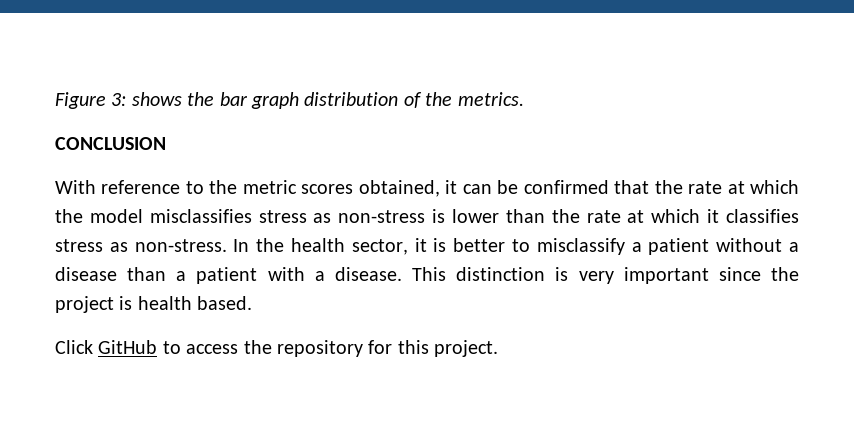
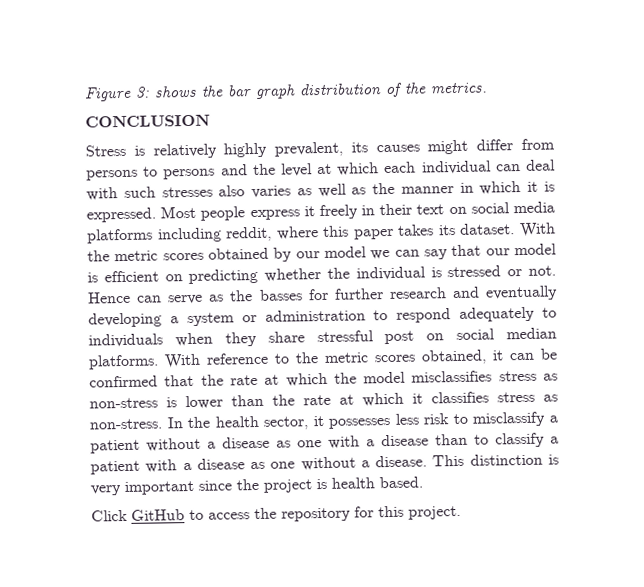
+ Stress is relatively highly prevalent, its causes might differ from persons to persons and the level at which each individual can deal with such stresses also varies as well as the manner in which it is expressed. Most people express it freely in their text on social media platforms including reddit, where this paper takes its dataset. With the metric scores obtained by our model we can say that our model is efficient on predicting whether the individual is stressed or not. Hence can serve as the basses for further research and eventually developing a system or administration to respond adequately to individuals when they share stressful post on social median platforms.
- In the health sector, it is better to misclassify a patient without a disease than a patient with a disease.
+ In the health sector, it possesses less risk to misclassify a patient without a disease as one with a disease than to classify a patient with a disease as one without a disease.

